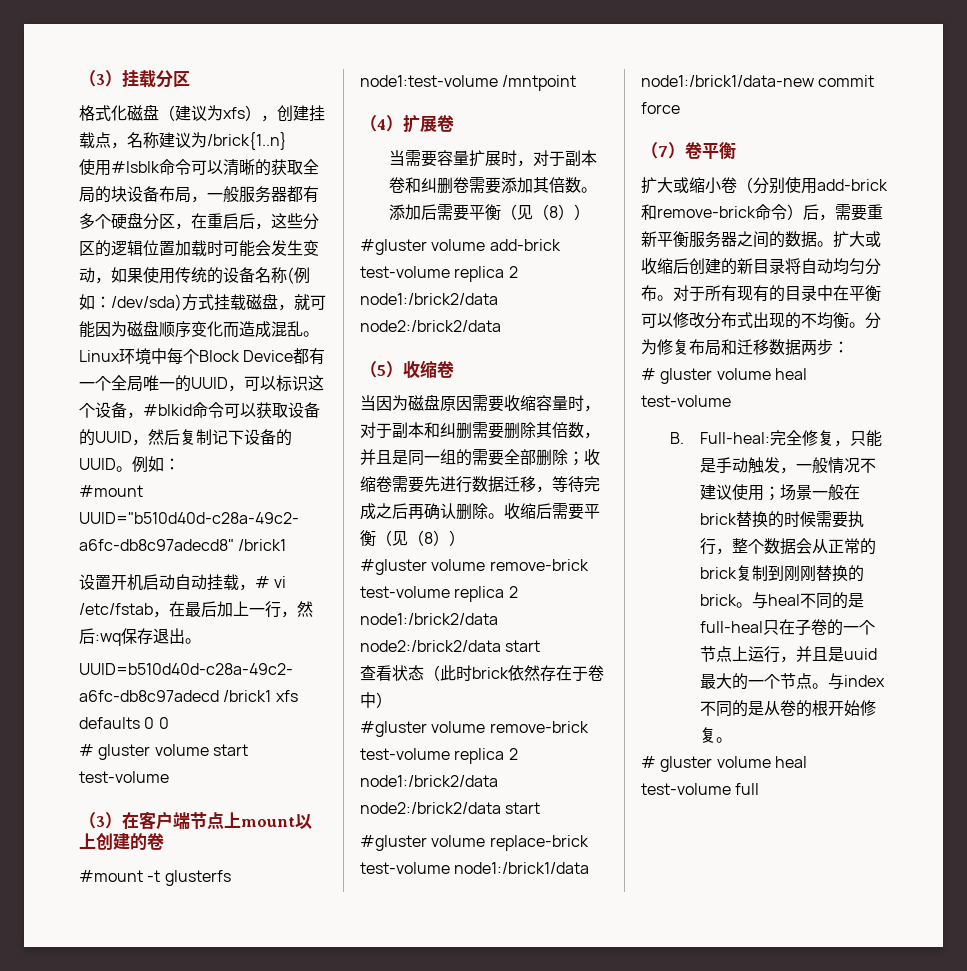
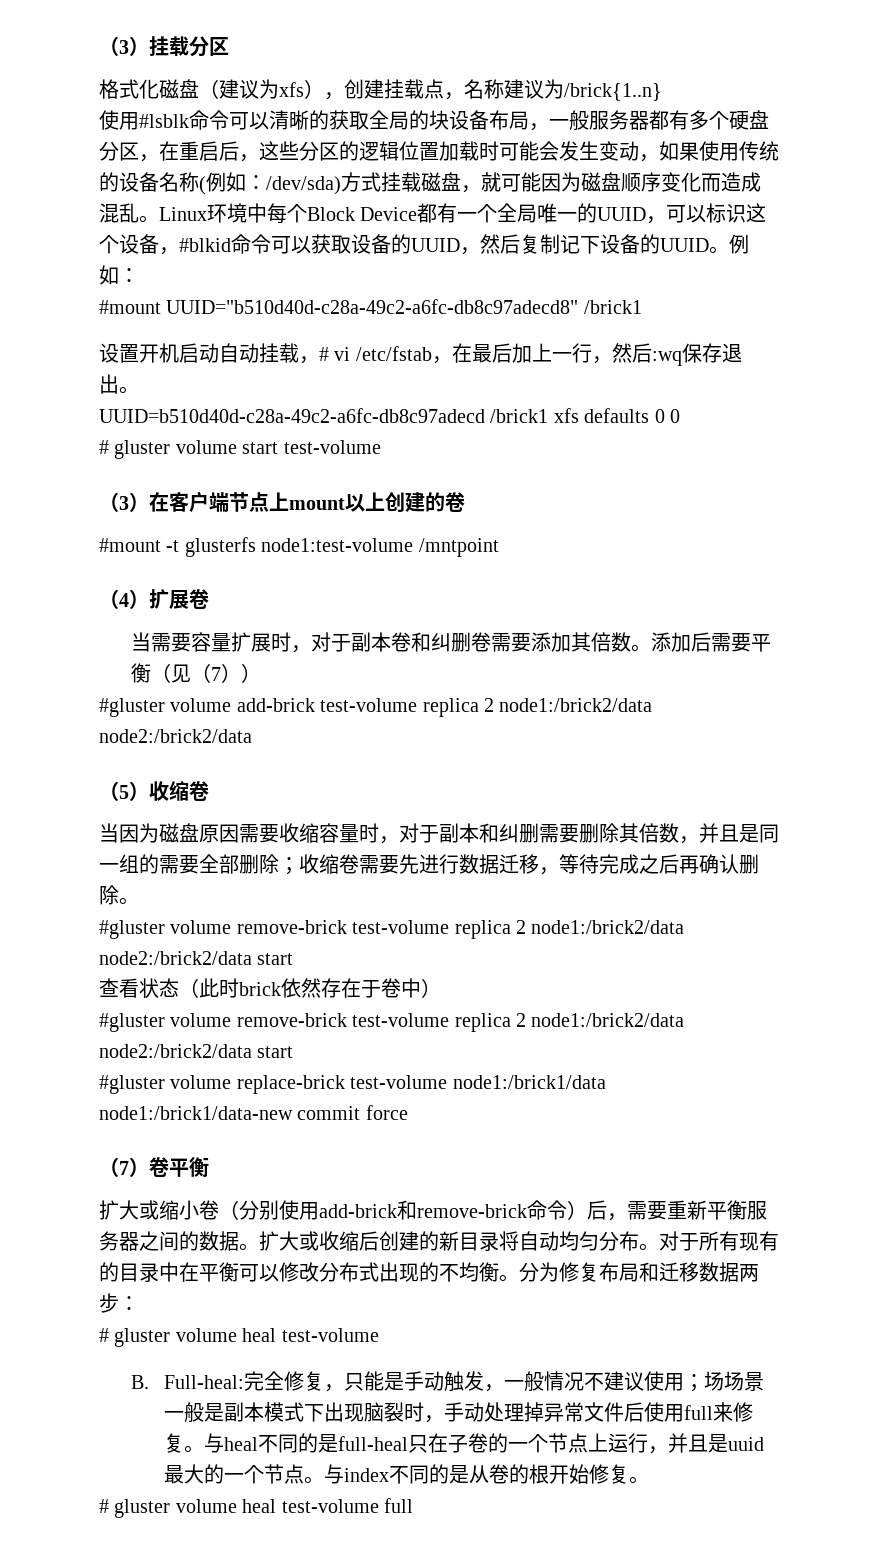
- 添加后需要平衡（见（8））
+ 添加后需要平衡（见（7））
- 收缩后需要平衡（见（8））
- B. Full-heal:完全修复，只能是手动触发，一般情况不建议使用；场景一般在brick替换的时候需要执行，整个数据会从正常的brick复制到刚刚替换的brick。
+ B. Full-heal:完全修复，只能是手动触发，一般情况不建议使用；场场景一般是副本模式下出现脑裂时，手动处理掉异常文件后使用full来修复。

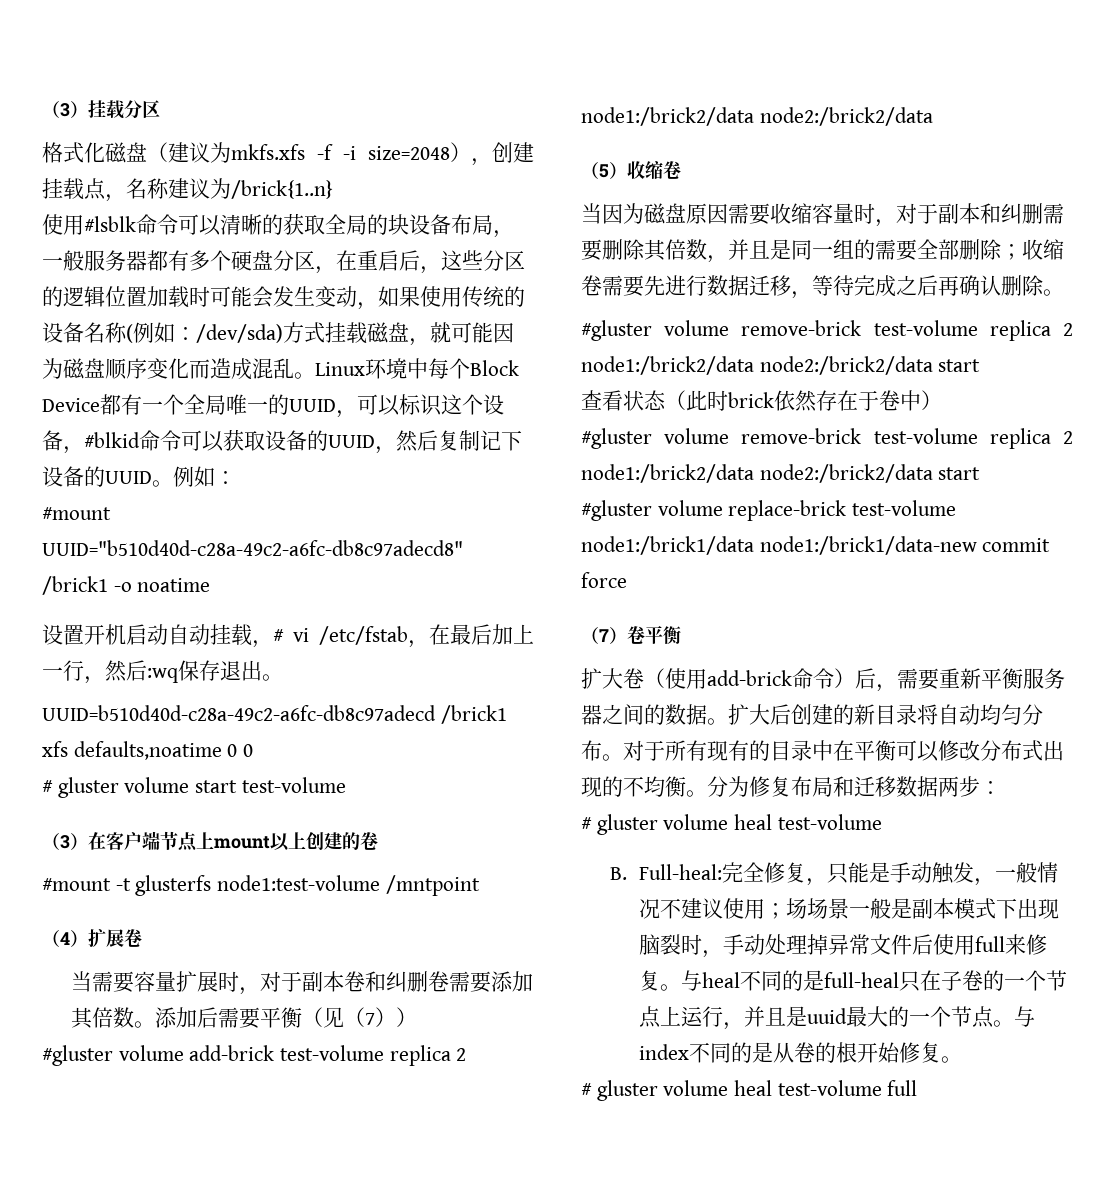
- 格式化磁盘（建议为xfs），创建挂载点，名称建议为/brick{1..n}
+ 格式化磁盘（建议为mkfs.xfs -f -i size=2048），创建挂载点，名称建议为/brick{1..n}
- #mount UUID="b510d40d-c28a-49c2-a6fc-db8c97adecd8" /brick1
+ #mount UUID="b510d40d-c28a-49c2-a6fc-db8c97adecd8" /brick1 -o noatime
- UUID=b510d40d-c28a-49c2-a6fc-db8c97adecd /brick1 xfs defaults 0 0
+ UUID=b510d40d-c28a-49c2-a6fc-db8c97adecd /brick1 xfs defaults,noatime 0 0
- 扩大或缩小卷（分别使用add-brick和remove-brick命令）后，需要重新平衡服务器之间的数据。
+ 扩大卷（使用add-brick命令）后，需要重新平衡服务器之间的数据。
- 扩大或收缩后创建的新目录将自动均匀分布。
+ 扩大后创建的新目录将自动均匀分布。

